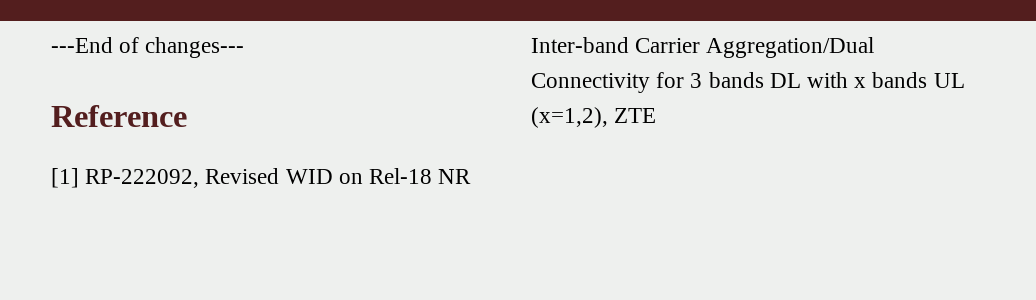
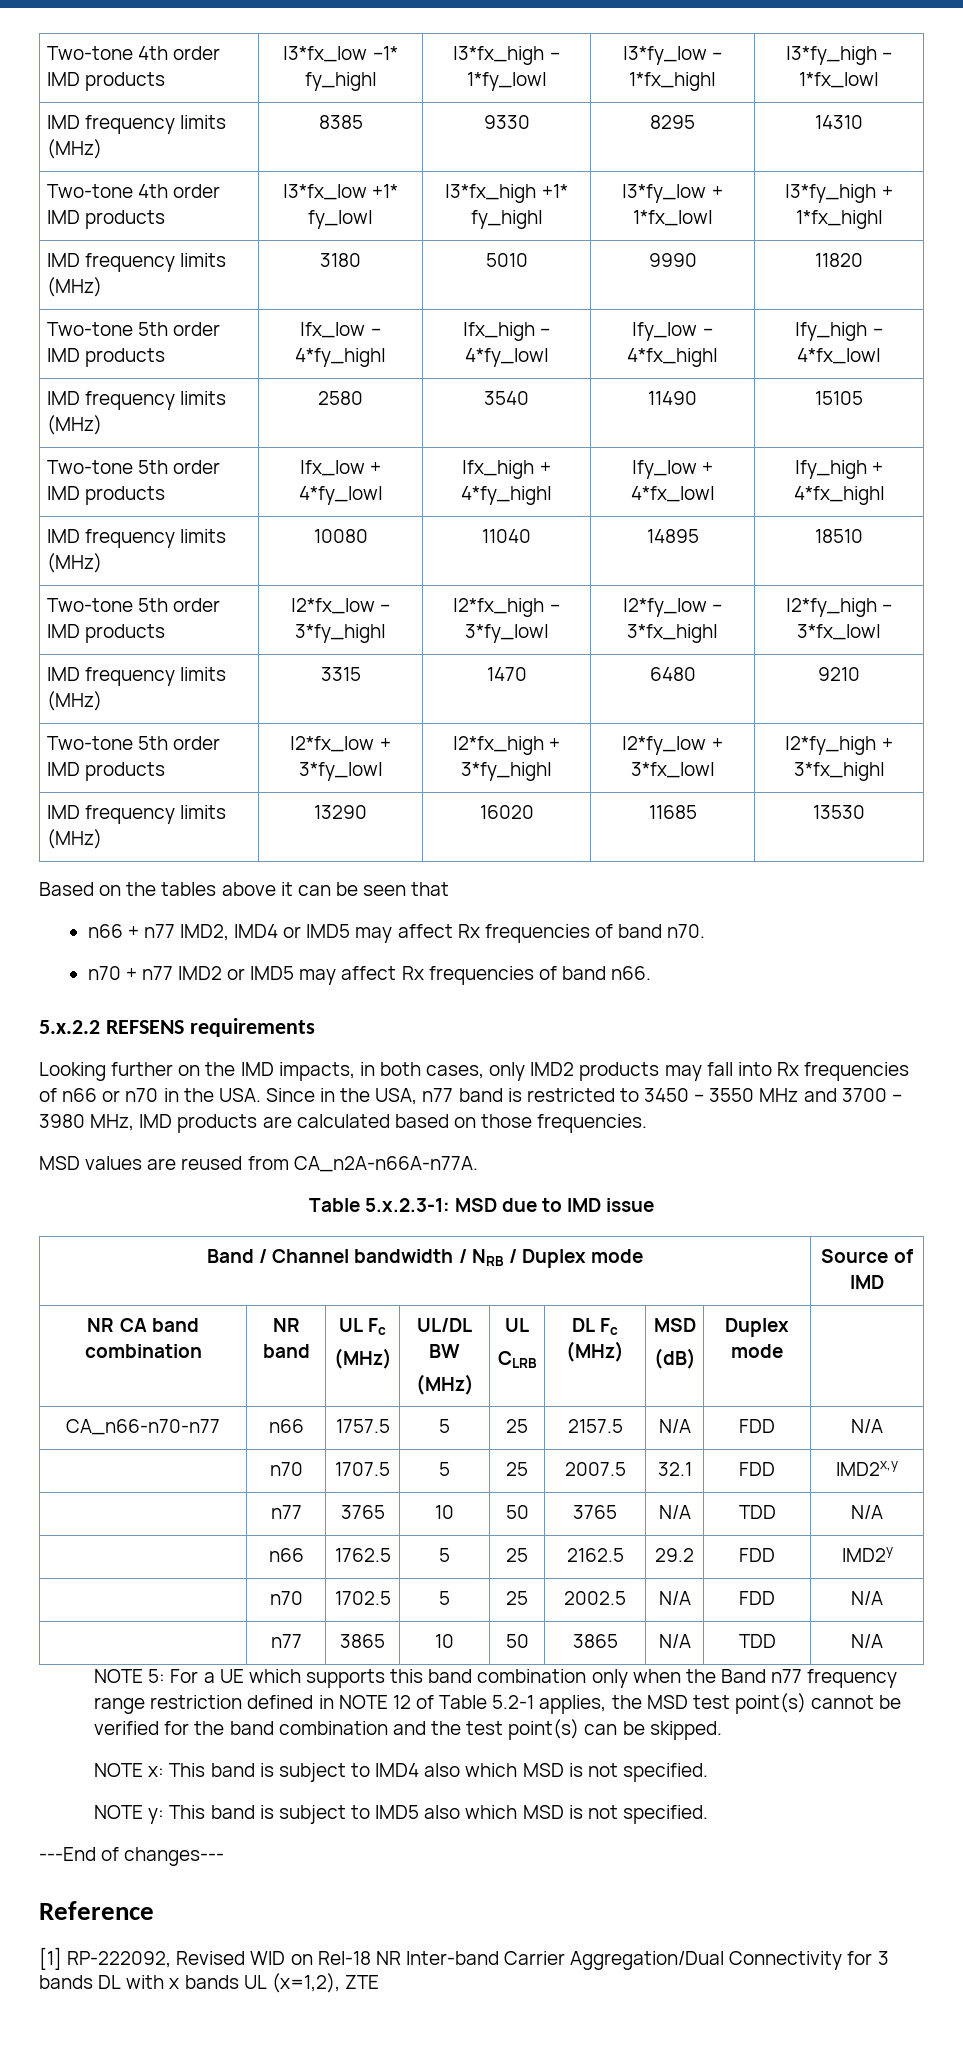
+ Two-tone 4th order IMD products | |3*fx_low –1* fy_high| | |3*fx_high – 1*fy_low| | |3*fy_low – 1*fx_high| | |3*fy_high – 1*fx_low|
+ IMD frequency limits (MHz) | 8385 | 9330 | 8295 | 14310
+ Two-tone 4th order IMD products | |3*fx_low +1* fy_low| | |3*fx_high +1* fy_high| | |3*fy_low + 1*fx_low| | |3*fy_high + 1*fx_high|
+ IMD frequency limits (MHz) | 3180 | 5010 | 9990 | 11820
+ Two-tone 5th order IMD products | |fx_low – 4*fy_high| | |fx_high – 4*fy_low| | |fy_low – 4*fx_high| | |fy_high – 4*fx_low|
+ IMD frequency limits (MHz) | 2580 | 3540 | 11490 | 15105
+ Two-tone 5th order IMD products | |fx_low + 4*fy_low| | |fx_high + 4*fy_high| | |fy_low + 4*fx_low| | |fy_high + 4*fx_high|
+ IMD frequency limits (MHz) | 10080 | 11040 | 14895 | 18510
+ Two-tone 5th order IMD products | |2*fx_low – 3*fy_high| | |2*fx_high – 3*fy_low| | |2*fy_low – 3*fx_high| | |2*fy_high – 3*fx_low|
+ IMD frequency limits (MHz) | 3315 | 1470 | 6480 | 9210
+ Two-tone 5th order IMD products | |2*fx_low + 3*fy_low| | |2*fx_high + 3*fy_high| | |2*fy_low + 3*fx_low| | |2*fy_high + 3*fx_high|
+ IMD frequency limits (MHz) | 13290 | 16020 | 11685 | 13530
+ Based on the tables above it can be seen that
+ n66 + n77 IMD2, IMD4 or IMD5 may affect Rx frequencies of band n70.
+ n70 + n77 IMD2 or IMD5 may affect Rx frequencies of band n66.
+ 5.x.2.2 REFSENS requirements
+ Looking further on the IMD impacts, in both cases, only IMD2 products may fall into Rx frequencies of n66 or n70 in the USA. Since in the USA, n77 band is restricted to 3450 – 3550 MHz and 3700 – 3980 MHz, IMD products are calculated based on those frequencies.
+ MSD values are reused from CA_n2A-n66A-n77A.
+ Table 5.x.2.3-1: MSD due to IMD issue
+ Band / Channel bandwidth / NRB / Duplex mode | Source of IMD
+ NR CA band combination | NR band | UL Fc
+ (MHz) | UL/DL BW
+ (MHz) | UL
+ CLRB | DL Fc (MHz) | MSD
+ (dB) | Duplex mode |
+ CA_n66-n70-n77 | n66 | 1757.5 | 5 | 25 | 2157.5 | N/A | FDD | N/A
+ | n70 | 1707.5 | 5 | 25 | 2007.5 | 32.1 | FDD | IMD2x,y
+ | n77 | 3765 | 10 | 50 | 3765 | N/A | TDD | N/A
+ | n66 | 1762.5 | 5 | 25 | 2162.5 | 29.2 | FDD | IMD2y
+ | n70 | 1702.5 | 5 | 25 | 2002.5 | N/A | FDD | N/A
+ | n77 | 3865 | 10 | 50 | 3865 | N/A | TDD | N/A
+ NOTE 5: For a UE which supports this band combination only when the Band n77 frequency range restriction defined in NOTE 12 of Table 5.2-1 applies, the MSD test point(s) cannot be verified for the band combination and the test point(s) can be skipped.
+ NOTE x: This band is subject to IMD4 also which MSD is not specified.
+ NOTE y: This band is subject to IMD5 also which MSD is not specified.

